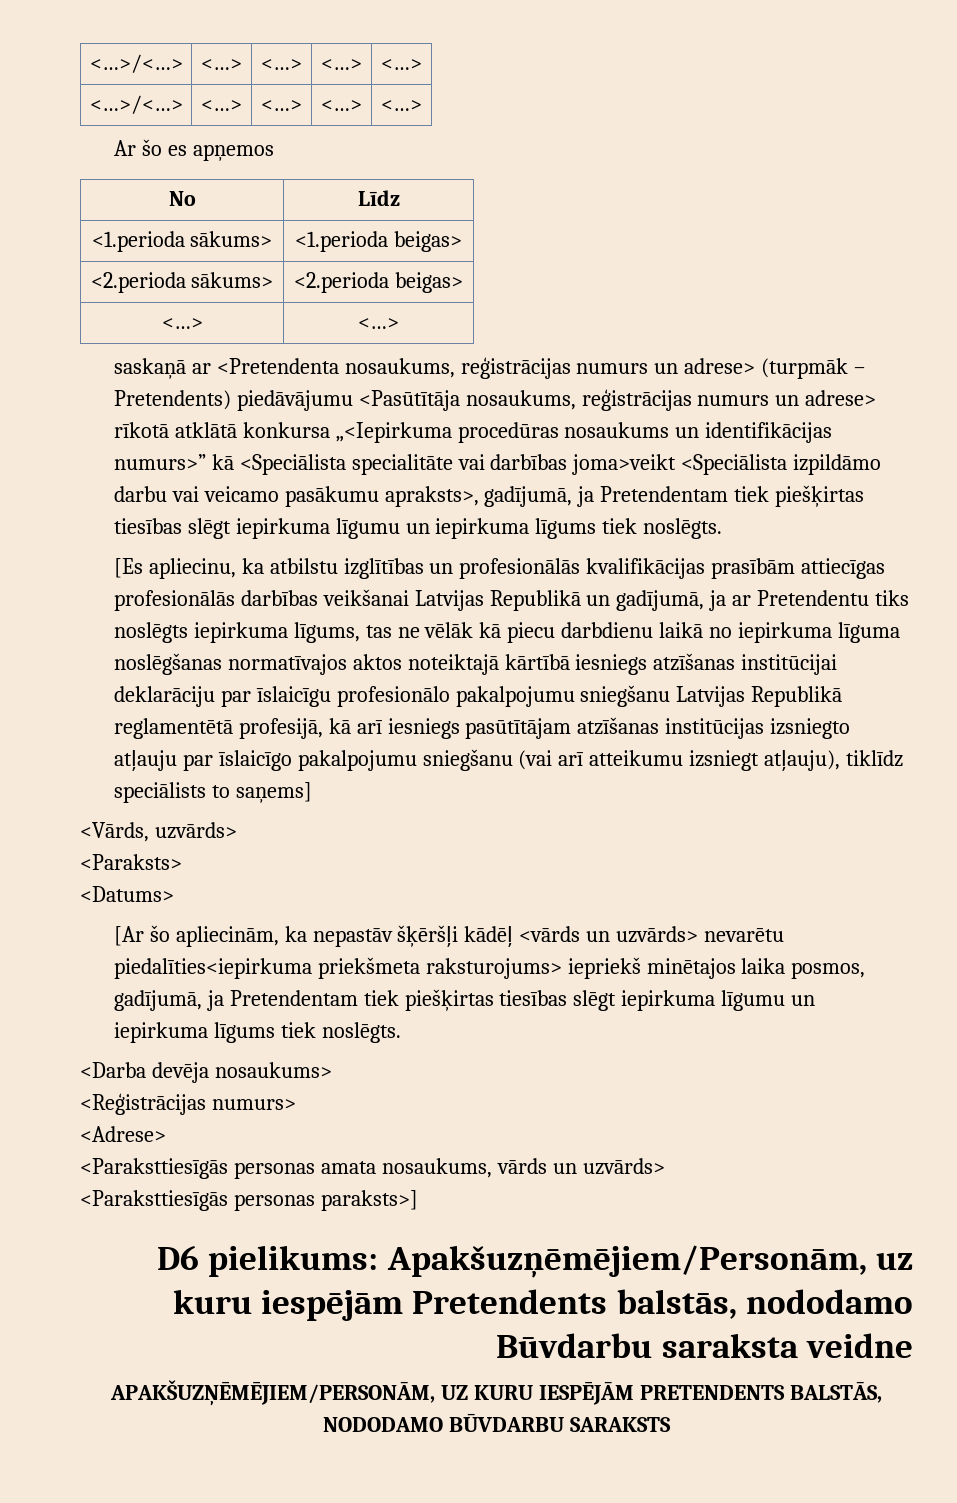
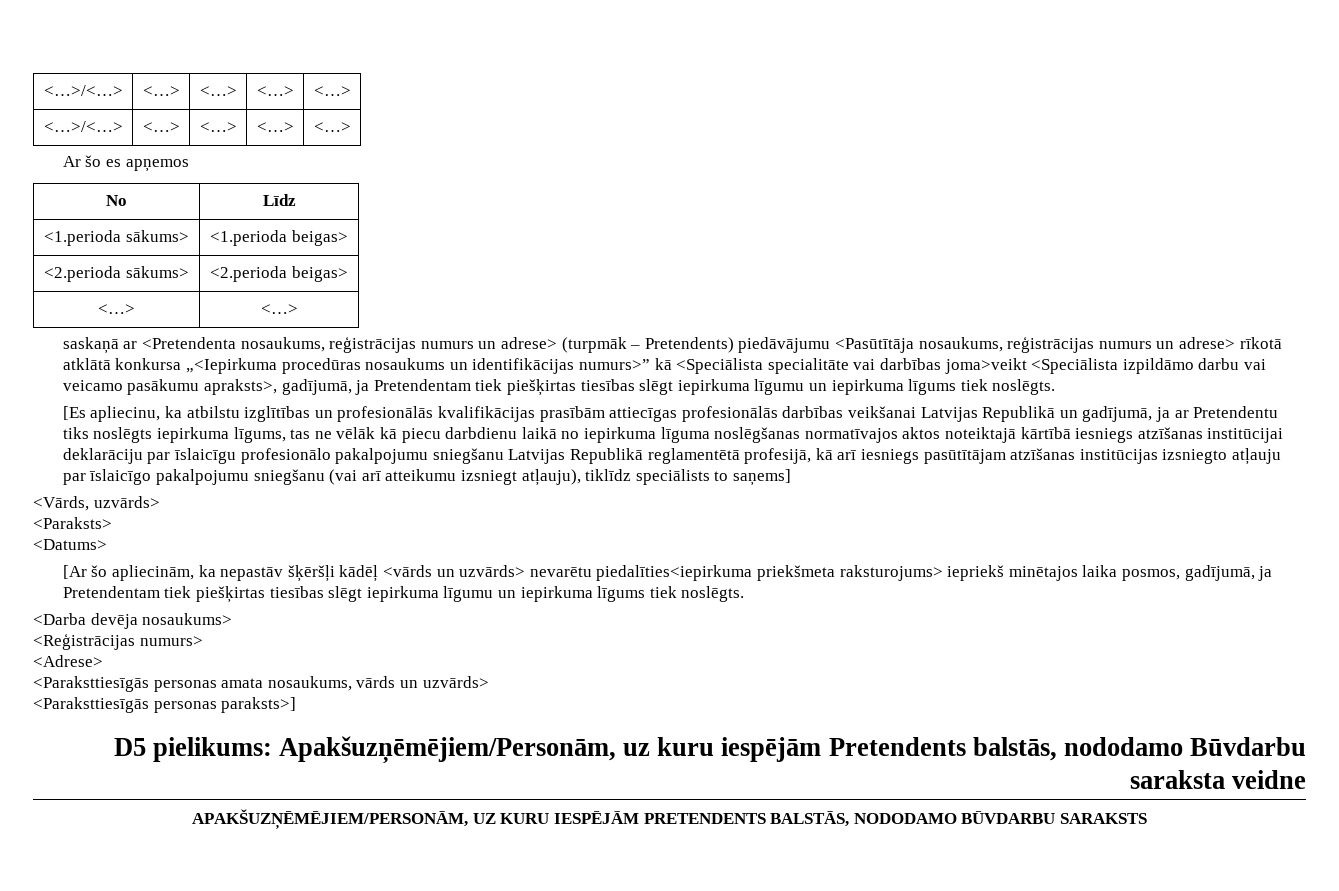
- D6 pielikums: Apakšuzņēmējiem/Personām, uz kuru iespējām Pretendents balstās, nododamo Būvdarbu saraksta veidne
+ D5 pielikums: Apakšuzņēmējiem/Personām, uz kuru iespējām Pretendents balstās, nododamo Būvdarbu saraksta veidne

